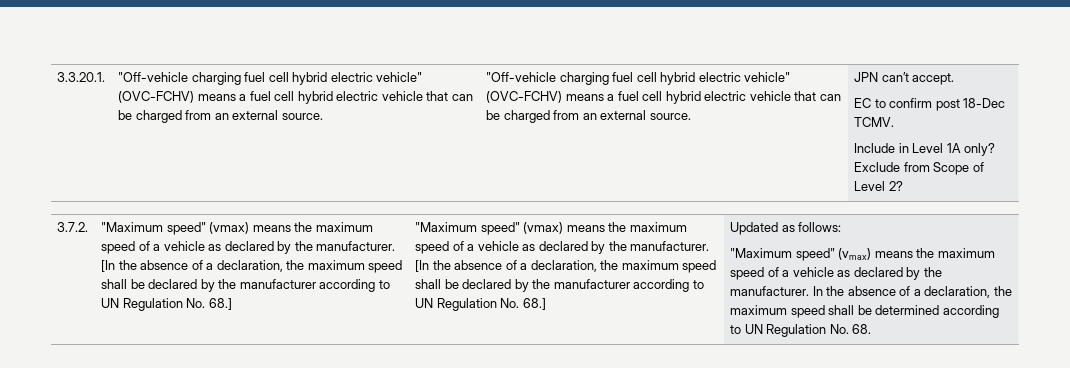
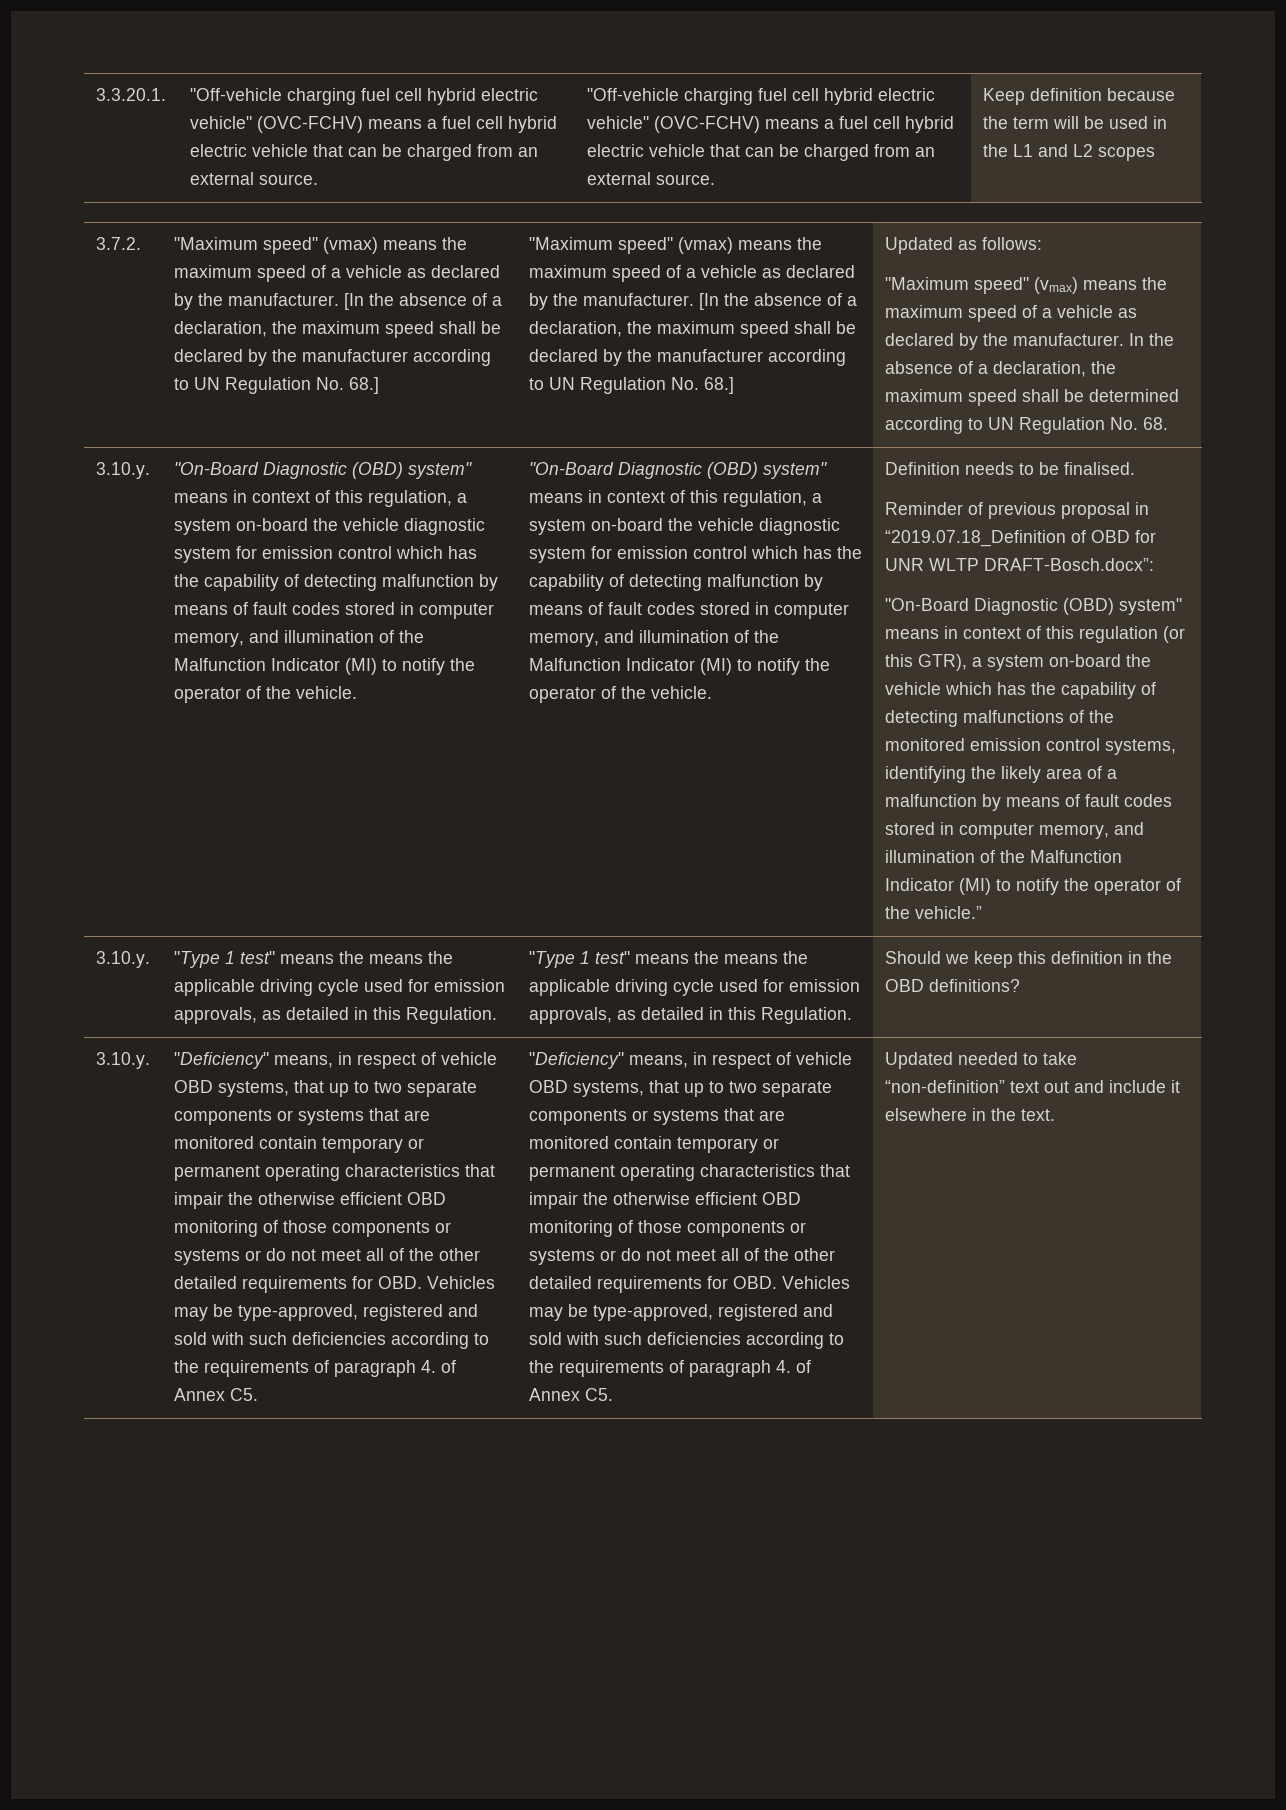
- JPN can’t accept.
- EC to confirm post 18-Dec TCMV.
- Include in Level 1A only? Exclude from Scope of Level 2?
+ Keep definition because the term will be used in the L1 and L2 scopes
+ 3.10.y. | "On-Board Diagnostic (OBD) system" means in context of this regulation, a system on-board the vehicle diagnostic system for emission control which has the capability of detecting malfunction by means of fault codes stored in computer memory, and illumination of the Malfunction Indicator (MI) to notify the operator of the vehicle. | "On-Board Diagnostic (OBD) system" means in context of this regulation, a system on-board the vehicle diagnostic system for emission control which has the capability of detecting malfunction by means of fault codes stored in computer memory, and illumination of the Malfunction Indicator (MI) to notify the operator of the vehicle. | Definition needs to be finalised.
+ Reminder of previous proposal in “2019.07.18_Definition of OBD for UNR WLTP DRAFT-Bosch.docx”:
+ "On-Board Diagnostic (OBD) system" means in context of this regulation (or this GTR), a system on-board the vehicle which has the capability of detecting malfunctions of the monitored emission control systems, identifying the likely area of a malfunction by means of fault codes stored in computer memory, and illumination of the Malfunction Indicator (MI) to notify the operator of the vehicle.”
+ 3.10.y. | "Type 1 test" means the means the applicable driving cycle used for emission approvals, as detailed in this Regulation. | "Type 1 test" means the means the applicable driving cycle used for emission approvals, as detailed in this Regulation. | Should we keep this definition in the OBD definitions?
+ 3.10.y. | "Deficiency" means, in respect of vehicle OBD systems, that up to two separate components or systems that are monitored contain temporary or permanent operating characteristics that impair the otherwise efficient OBD monitoring of those components or systems or do not meet all of the other detailed requirements for OBD. Vehicles may be type-approved, registered and sold with such deficiencies according to the requirements of paragraph 4. of Annex C5. | "Deficiency" means, in respect of vehicle OBD systems, that up to two separate components or systems that are monitored contain temporary or permanent operating characteristics that impair the otherwise efficient OBD monitoring of those components or systems or do not meet all of the other detailed requirements for OBD. Vehicles may be type-approved, registered and sold with such deficiencies according to the requirements of paragraph 4. of Annex C5. | Updated needed to take “non-definition” text out and include it elsewhere in the text.

